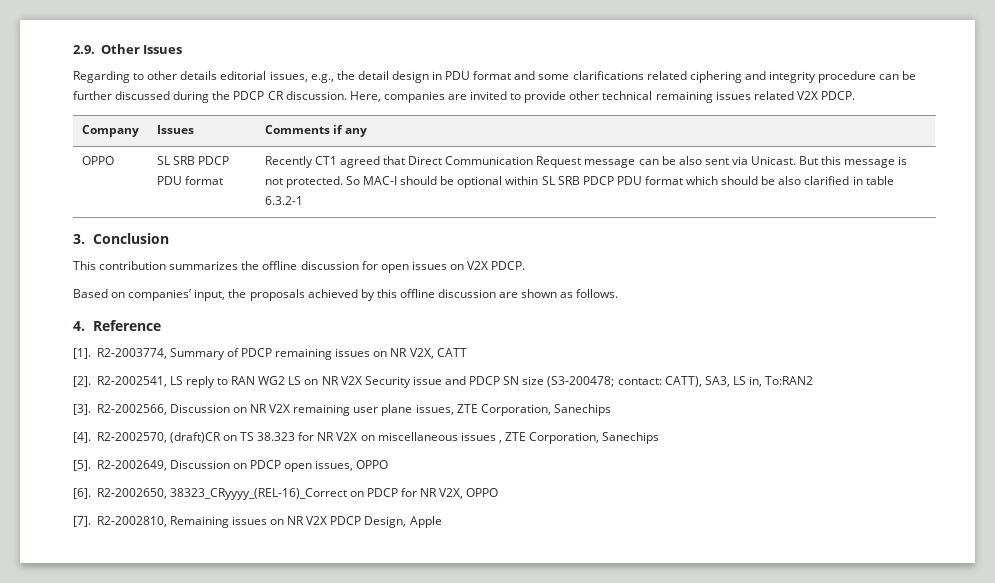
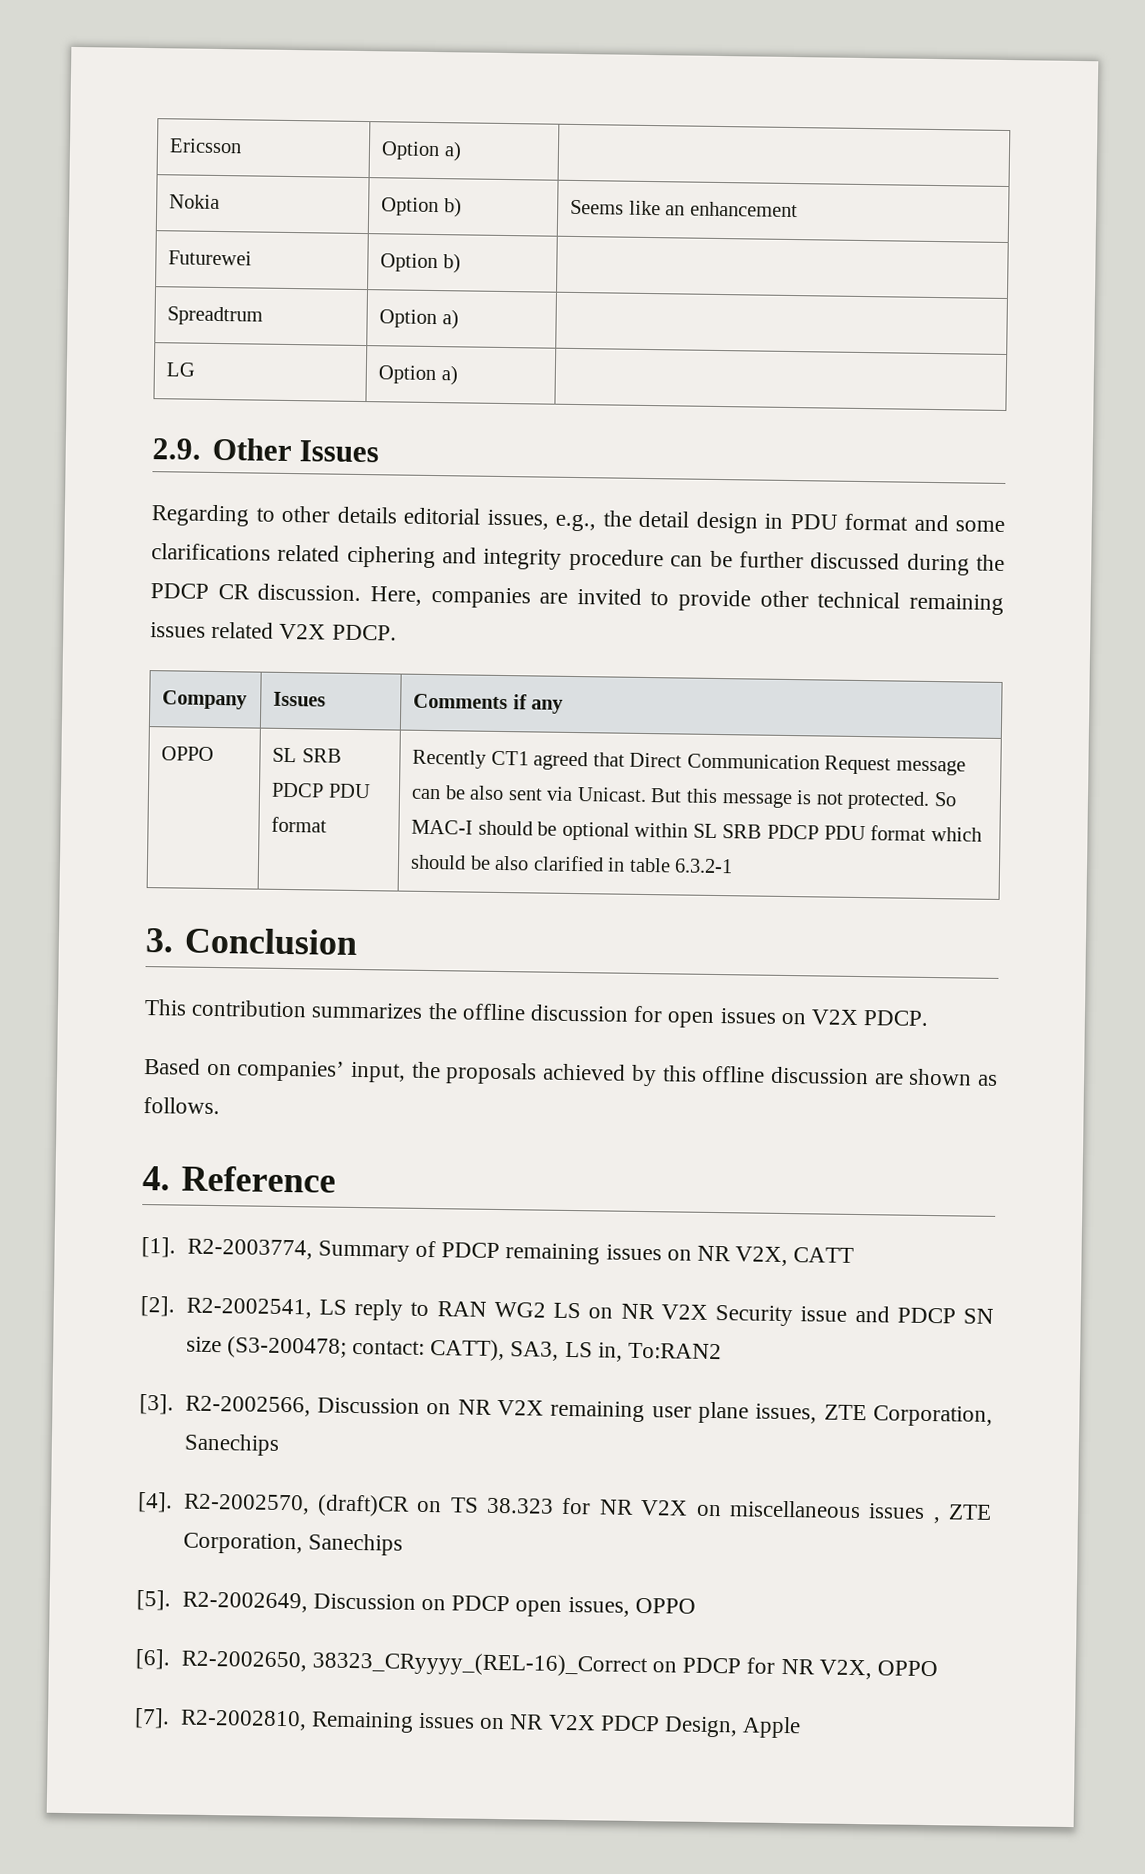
+ Ericsson | Option a) |
+ Nokia | Option b) | Seems like an enhancement
+ Futurewei | Option b) |
+ Spreadtrum | Option a) |
+ LG | Option a) |

